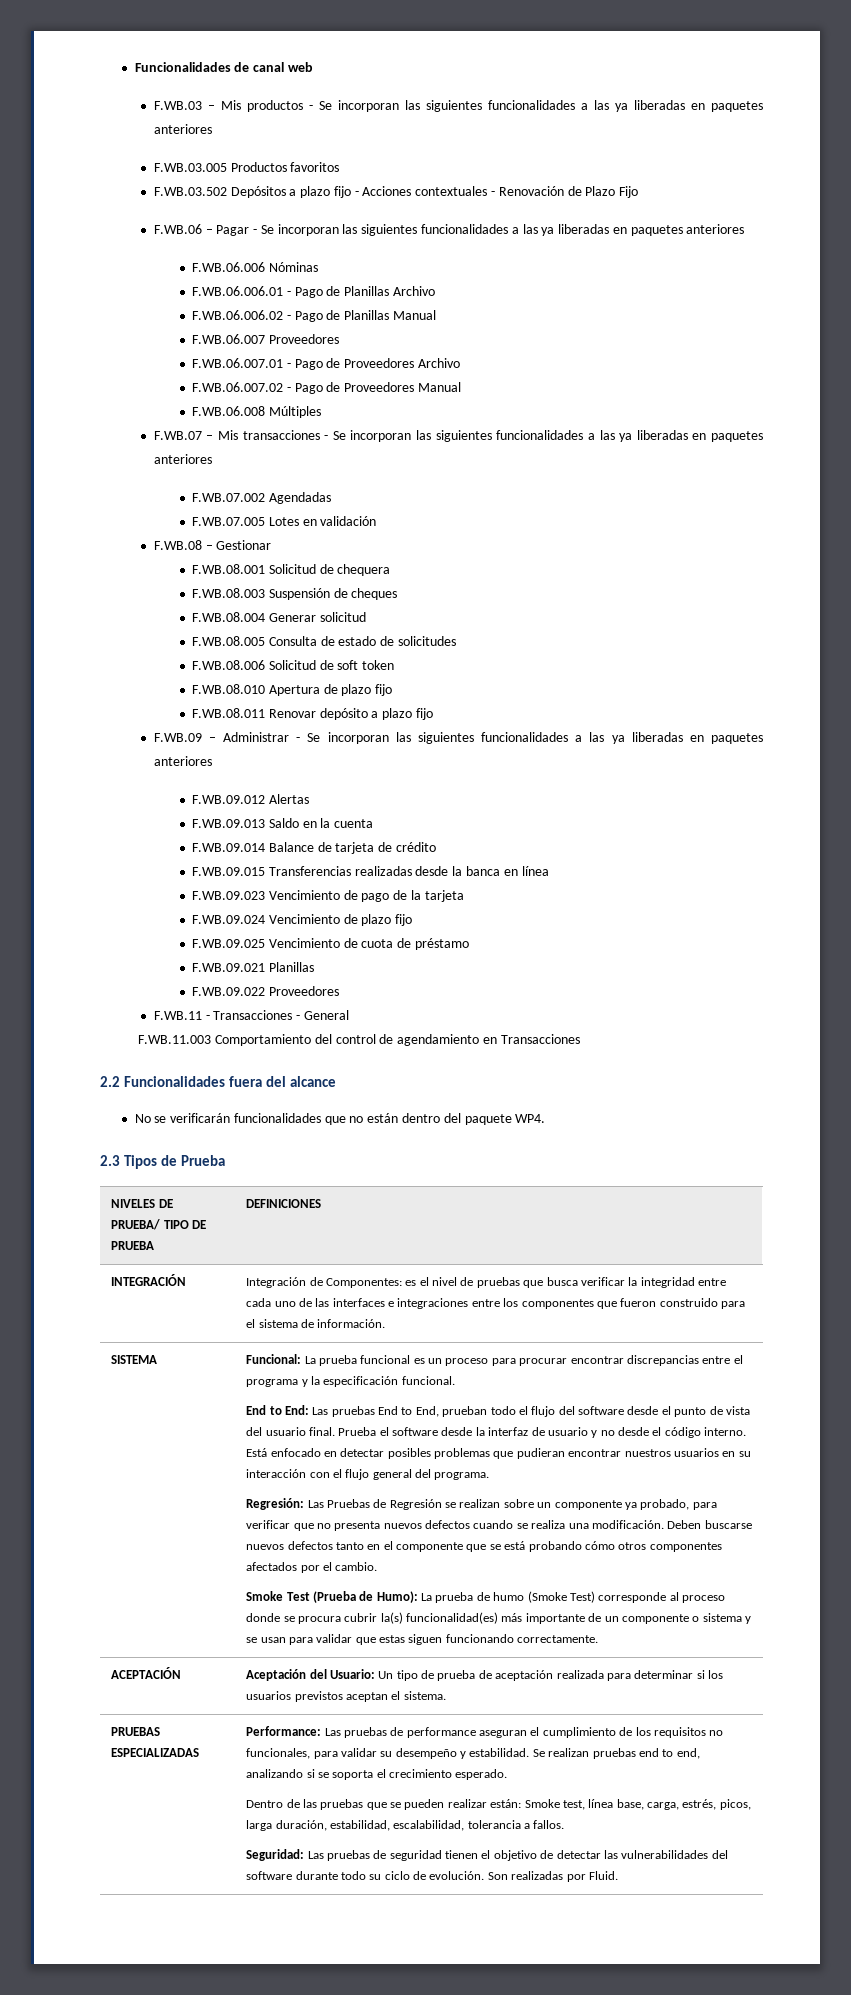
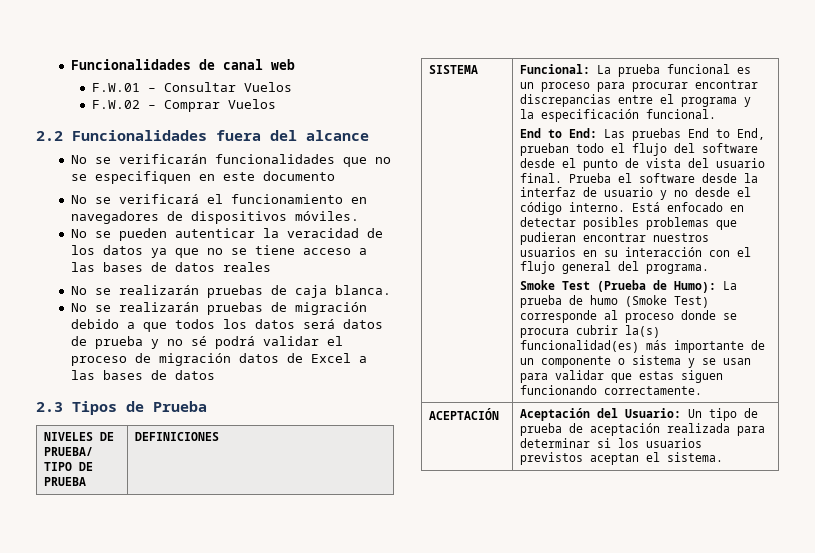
- F.WB.03 – Mis productos - Se incorporan las siguientes funcionalidades a las ya liberadas en paquetes anteriores
- F.WB.03.005 Productos favoritos
- F.WB.03.502 Depósitos a plazo fijo - Acciones contextuales - Renovación de Plazo Fijo
- F.WB.06 – Pagar - Se incorporan las siguientes funcionalidades a las ya liberadas en paquetes anteriores
- F.WB.06.006 Nóminas
- F.WB.06.006.01 - Pago de Planillas Archivo
- F.WB.06.006.02 - Pago de Planillas Manual
- F.WB.06.007 Proveedores
- F.WB.06.007.01 - Pago de Proveedores Archivo
- F.WB.06.007.02 - Pago de Proveedores Manual
- F.WB.06.008 Múltiples
- F.WB.07 – Mis transacciones - Se incorporan las siguientes funcionalidades a las ya liberadas en paquetes anteriores
- F.WB.07.002 Agendadas
- F.WB.07.005 Lotes en validación
- F.WB.08 – Gestionar
- F.WB.08.001 Solicitud de chequera
- F.WB.08.003 Suspensión de cheques
- F.WB.08.004 Generar solicitud
- F.WB.08.005 Consulta de estado de solicitudes
- F.WB.08.006 Solicitud de soft token
- F.WB.08.010 Apertura de plazo fijo
- F.WB.08.011 Renovar depósito a plazo fijo
- F.WB.09 – Administrar - Se incorporan las siguientes funcionalidades a las ya liberadas en paquetes anteriores
- F.WB.09.012 Alertas
- F.WB.09.013 Saldo en la cuenta
- F.WB.09.014 Balance de tarjeta de crédito
- F.WB.09.015 Transferencias realizadas desde la banca en línea
- F.WB.09.023 Vencimiento de pago de la tarjeta
- F.WB.09.024 Vencimiento de plazo fijo
- F.WB.09.025 Vencimiento de cuota de préstamo
- F.WB.09.021 Planillas
- F.WB.09.022 Proveedores
- F.WB.11 - Transacciones - General
- F.WB.11.003 Comportamiento del control de agendamiento en Transacciones
+ F.W.01 – Consultar Vuelos
+ F.W.02 – Comprar Vuelos
- No se verificarán funcionalidades que no están dentro del paquete WP4.
+ No se verificarán funcionalidades que no se especifiquen en este documento
+ No se verificará el funcionamiento en navegadores de dispositivos móviles.
+ No se pueden autenticar la veracidad de los datos ya que no se tiene acceso a las bases de datos reales
+ No se realizarán pruebas de caja blanca.
+ No se realizarán pruebas de migración debido a que todos los datos será datos de prueba y no sé podrá validar el proceso de migración datos de Excel a las bases de datos
- INTEGRACIÓN | Integración de Componentes: es el nivel de pruebas que busca verificar la integridad entre cada uno de las interfaces e integraciones entre los componentes que fueron construido para el sistema de información.
- Regresión: Las Pruebas de Regresión se realizan sobre un componente ya probado, para verificar que no presenta nuevos defectos cuando se realiza una modificación. Deben buscarse nuevos defectos tanto en el componente que se está probando cómo otros componentes afectados por el cambio.
- PRUEBAS ESPECIALIZADAS | Performance: Las pruebas de performance aseguran el cumplimiento de los requisitos no funcionales, para validar su desempeño y estabilidad. Se realizan pruebas end to end, analizando si se soporta el crecimiento esperado.
- Dentro de las pruebas que se pueden realizar están: Smoke test, línea base, carga, estrés, picos, larga duración, estabilidad, escalabilidad, tolerancia a fallos.
- Seguridad: Las pruebas de seguridad tienen el objetivo de detectar las vulnerabilidades del software durante todo su ciclo de evolución. Son realizadas por Fluid.

